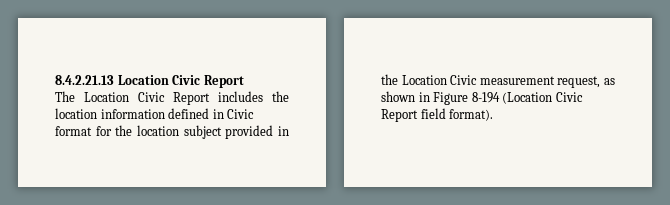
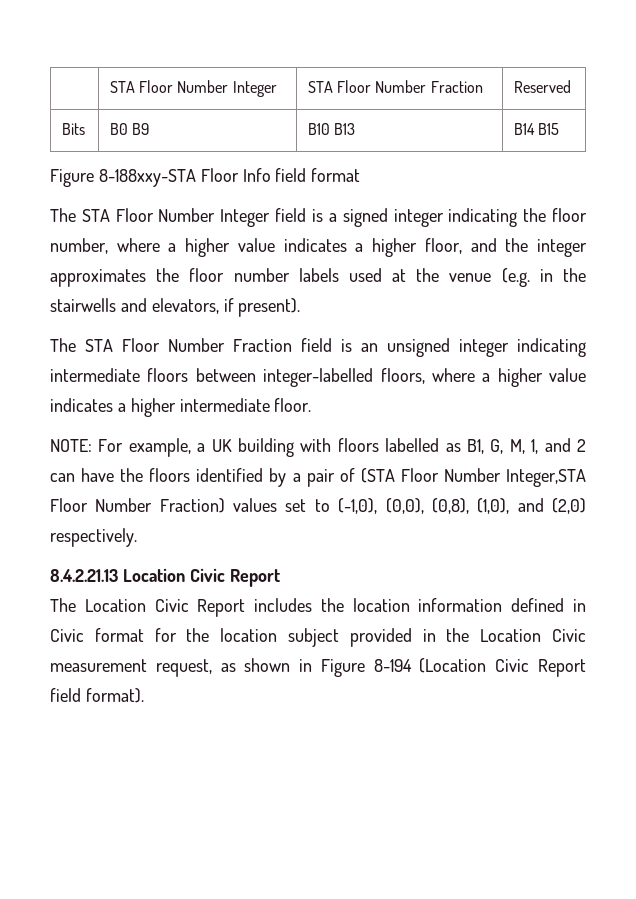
+ | STA Floor Number Integer | STA Floor Number Fraction | Reserved
+ Bits | B0 B9 | B10 B13 | B14 B15
+ Figure 8-188xxy-STA Floor Info field format
+ The STA Floor Number Integer field is a signed integer indicating the floor number, where a higher value indicates a higher floor, and the integer approximates the floor number labels used at the venue (e.g. in the stairwells and elevators, if present).
+ The STA Floor Number Fraction field is an unsigned integer indicating intermediate floors between integer-labelled floors, where a higher value indicates a higher intermediate floor.
+ NOTE: For example, a UK building with floors labelled as B1, G, M, 1, and 2 can have the floors identified by a pair of (STA Floor Number Integer,STA Floor Number Fraction) values set to (-1,0), (0,0), (0,8), (1,0), and (2,0) respectively.

